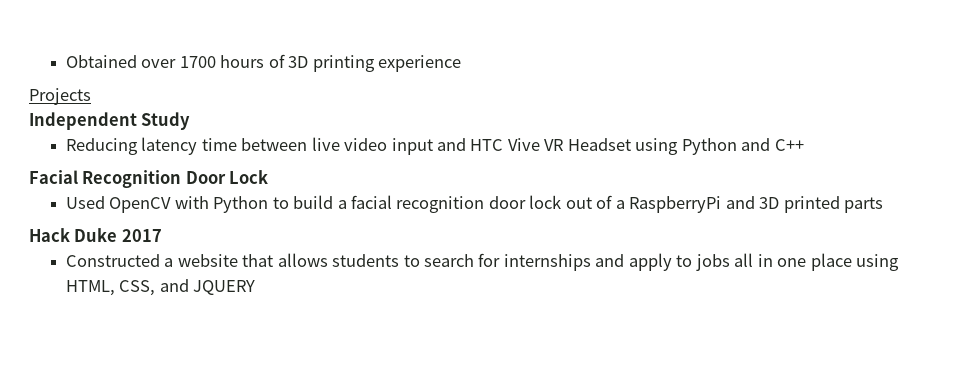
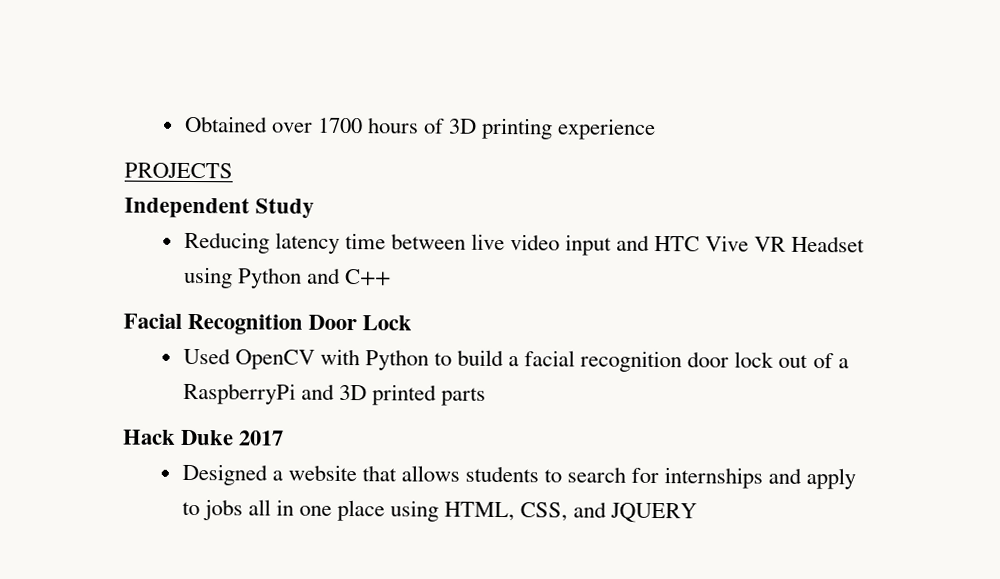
- Projects
+ PROJECTS
- Constructed a website that allows students to search for internships and apply to jobs all in one place using HTML, CSS, and JQUERY
+ Designed a website that allows students to search for internships and apply to jobs all in one place using HTML, CSS, and JQUERY

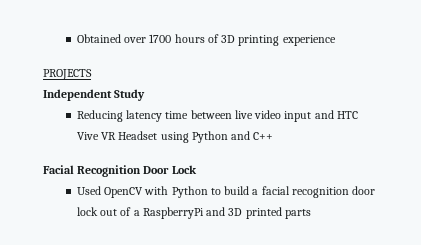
- Hack Duke 2017
- Designed a website that allows students to search for internships and apply to jobs all in one place using HTML, CSS, and JQUERY

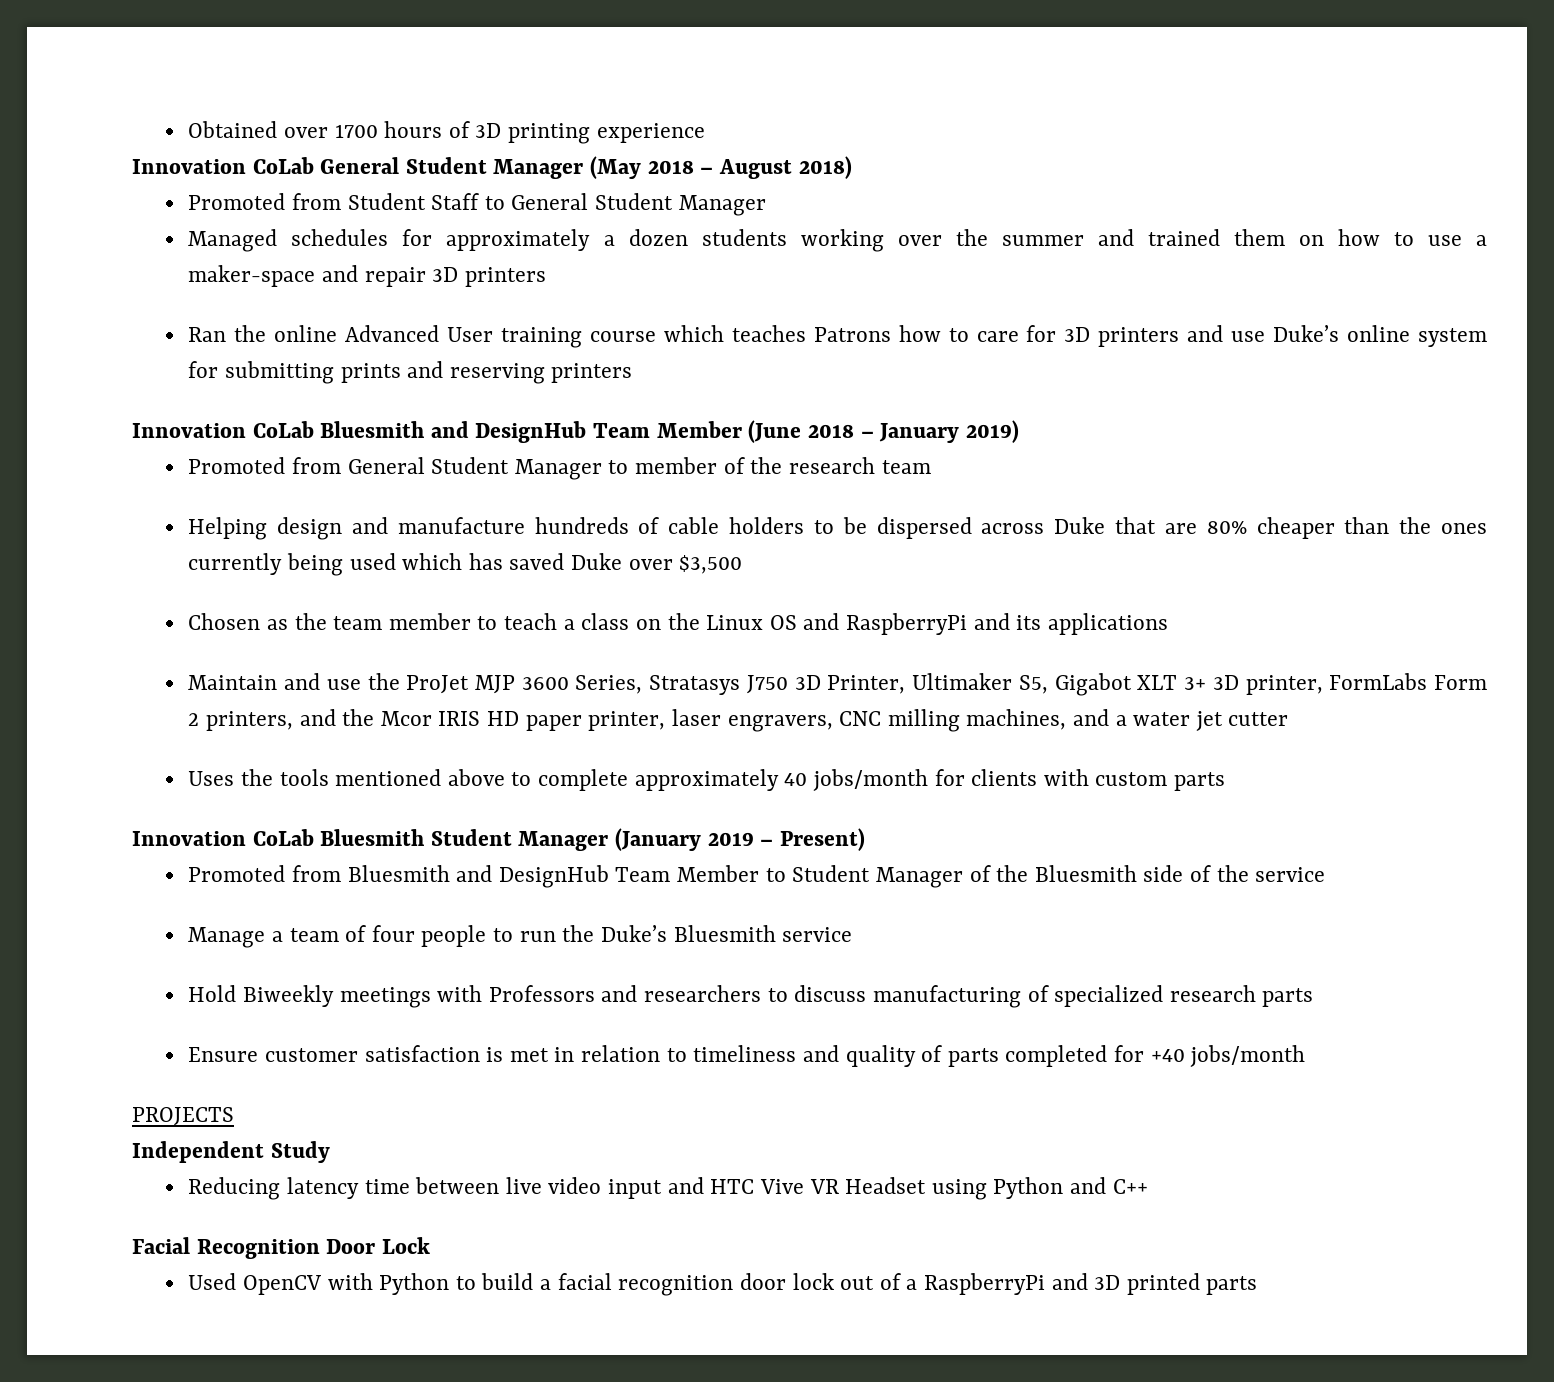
+ Innovation CoLab General Student Manager (May 2018 – August 2018)
+ Promoted from Student Staff to General Student Manager
+ Managed schedules for approximately a dozen students working over the summer and trained them on how to use a maker-space and repair 3D printers
+ Ran the online Advanced User training course which teaches Patrons how to care for 3D printers and use Duke’s online system for submitting prints and reserving printers
+ Innovation CoLab Bluesmith and DesignHub Team Member (June 2018 – January 2019)
+ Promoted from General Student Manager to member of the research team
+ Helping design and manufacture hundreds of cable holders to be dispersed across Duke that are 80% cheaper than the ones currently being used which has saved Duke over $3,500
+ Chosen as the team member to teach a class on the Linux OS and RaspberryPi and its applications
+ Maintain and use the ProJet MJP 3600 Series, Stratasys J750 3D Printer, Ultimaker S5, Gigabot XLT 3+ 3D printer, FormLabs Form 2 printers, and the Mcor IRIS HD paper printer, laser engravers, CNC milling machines, and a water jet cutter
+ Uses the tools mentioned above to complete approximately 40 jobs/month for clients with custom parts
+ Innovation CoLab Bluesmith Student Manager (January 2019 – Present)
+ Promoted from Bluesmith and DesignHub Team Member to Student Manager of the Bluesmith side of the service
+ Manage a team of four people to run the Duke’s Bluesmith service
+ Hold Biweekly meetings with Professors and researchers to discuss manufacturing of specialized research parts
+ Ensure customer satisfaction is met in relation to timeliness and quality of parts completed for +40 jobs/month

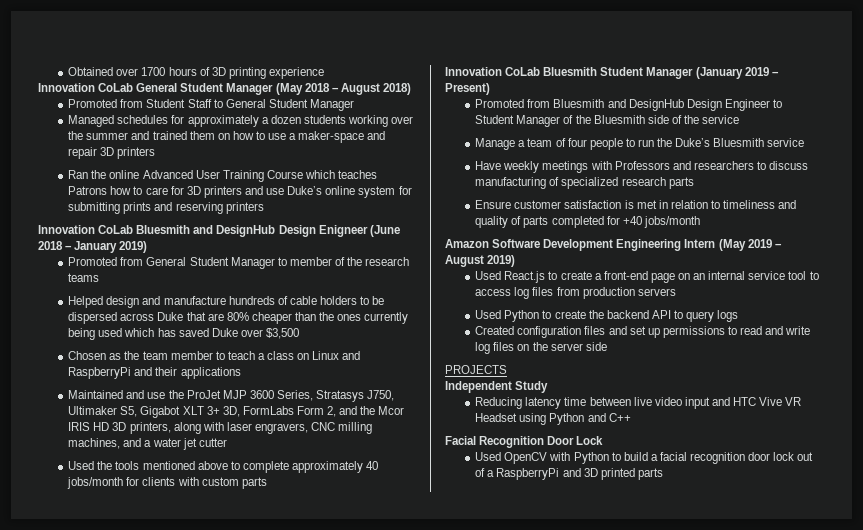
- Ran the online Advanced User training course which teaches Patrons how to care for 3D printers and use Duke’s online system for submitting prints and reserving printers
+ Ran the online Advanced User Training Course which teaches Patrons how to care for 3D printers and use Duke’s online system for submitting prints and reserving printers
- Innovation CoLab Bluesmith and DesignHub Team Member (June 2018 – January 2019)
+ Innovation CoLab Bluesmith and DesignHub Design Enigneer (June 2018 – January 2019)
- Promoted from General Student Manager to member of the research team
- Helping design and manufacture hundreds of cable holders to be dispersed across Duke that are 80% cheaper than the ones currently being used which has saved Duke over $3,500
+ Promoted from General Student Manager to member of the research teams
+ Helped design and manufacture hundreds of cable holders to be dispersed across Duke that are 80% cheaper than the ones currently being used which has saved Duke over $3,500
- Chosen as the team member to teach a class on the Linux OS and RaspberryPi and its applications
+ Chosen as the team member to teach a class on Linux and RaspberryPi and their applications
- Maintain and use the ProJet MJP 3600 Series, Stratasys J750 3D Printer, Ultimaker S5, Gigabot XLT 3+ 3D printer, FormLabs Form 2 printers, and the Mcor IRIS HD paper printer, laser engravers, CNC milling machines, and a water jet cutter
+ Maintained and use the ProJet MJP 3600 Series, Stratasys J750, Ultimaker S5, Gigabot XLT 3+ 3D, FormLabs Form 2, and the Mcor IRIS HD 3D printers, along with laser engravers, CNC milling machines, and a water jet cutter
- Uses the tools mentioned above to complete approximately 40 jobs/month for clients with custom parts
+ Used the tools mentioned above to complete approximately 40 jobs/month for clients with custom parts
- Promoted from Bluesmith and DesignHub Team Member to Student Manager of the Bluesmith side of the service
+ Promoted from Bluesmith and DesignHub Design Engineer to Student Manager of the Bluesmith side of the service
- Hold Biweekly meetings with Professors and researchers to discuss manufacturing of specialized research parts
+ Have weekly meetings with Professors and researchers to discuss manufacturing of specialized research parts
+ Amazon Software Development Engineering Intern (May 2019 – August 2019)
+ Used React.js to create a front-end page on an internal service tool to access log files from production servers
+ Used Python to create the backend API to query logs
+ Created configuration files and set up permissions to read and write log files on the server side

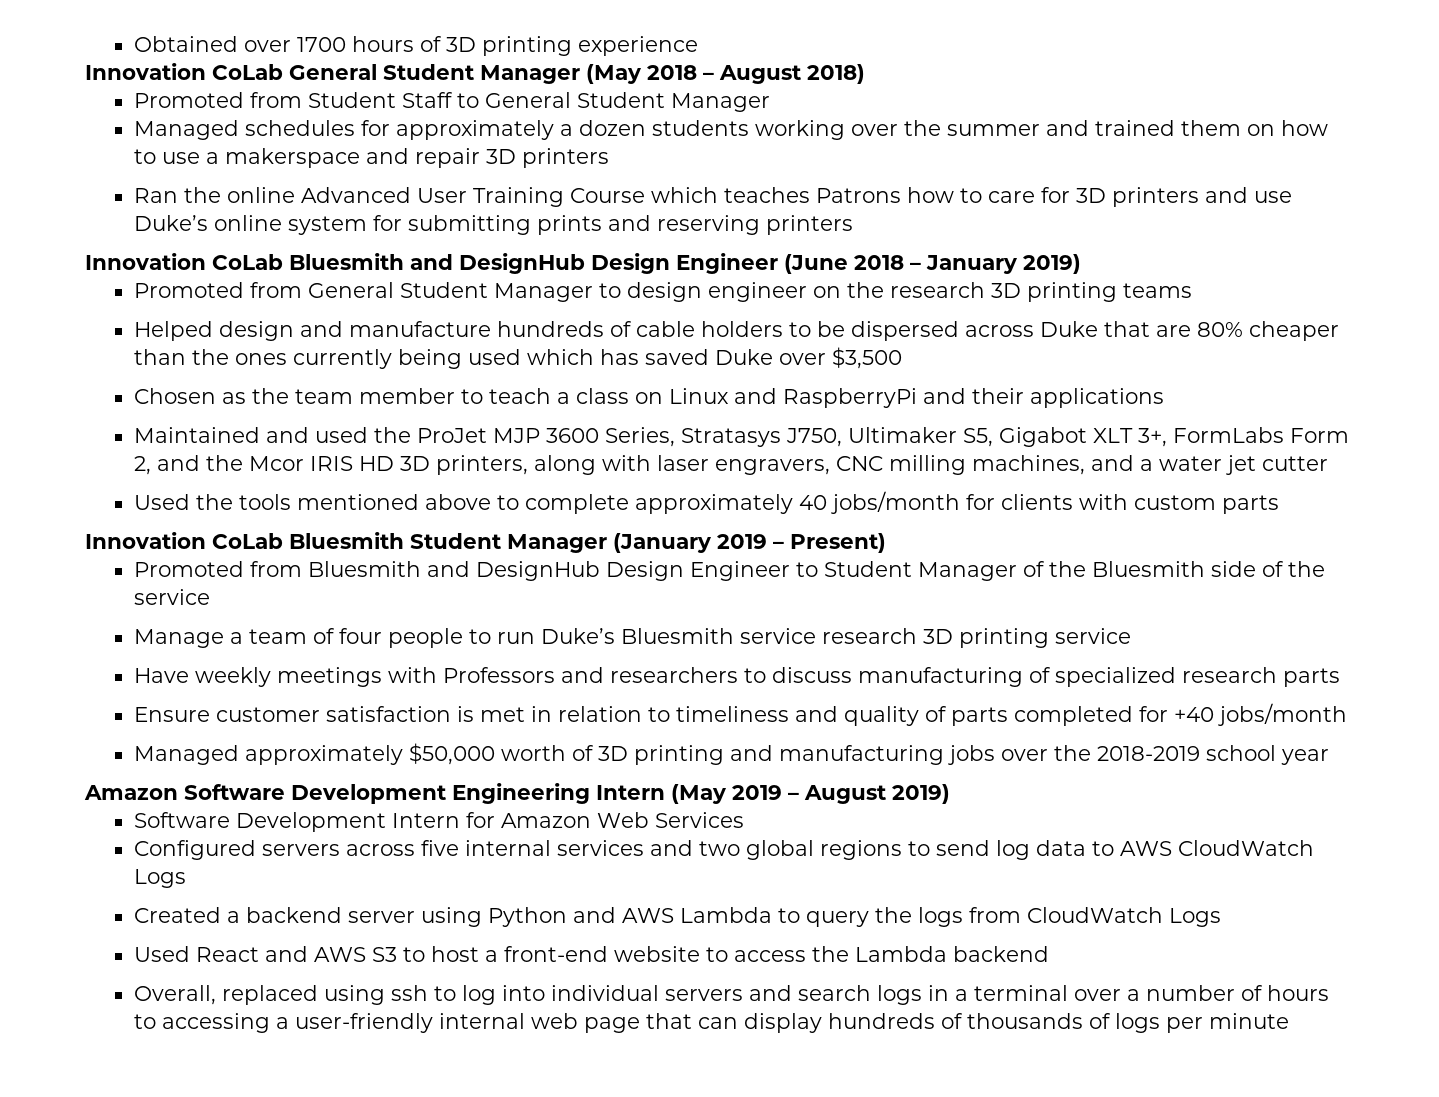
- Managed schedules for approximately a dozen students working over the summer and trained them on how to use a maker-space and repair 3D printers
+ Managed schedules for approximately a dozen students working over the summer and trained them on how to use a makerspace and repair 3D printers
- Innovation CoLab Bluesmith and DesignHub Design Enigneer (June 2018 – January 2019)
+ Innovation CoLab Bluesmith and DesignHub Design Engineer (June 2018 – January 2019)
- Promoted from General Student Manager to member of the research teams
+ Promoted from General Student Manager to design engineer on the research 3D printing teams
- Maintained and use the ProJet MJP 3600 Series, Stratasys J750, Ultimaker S5, Gigabot XLT 3+ 3D, FormLabs Form 2, and the Mcor IRIS HD 3D printers, along with laser engravers, CNC milling machines, and a water jet cutter
+ Maintained and used the ProJet MJP 3600 Series, Stratasys J750, Ultimaker S5, Gigabot XLT 3+, FormLabs Form 2, and the Mcor IRIS HD 3D printers, along with laser engravers, CNC milling machines, and a water jet cutter
- Manage a team of four people to run the Duke’s Bluesmith service
+ Manage a team of four people to run Duke’s Bluesmith service research 3D printing service
+ Managed approximately $50,000 worth of 3D printing and manufacturing jobs over the 2018-2019 school year
- Used React.js to create a front-end page on an internal service tool to access log files from production servers
- Used Python to create the backend API to query logs
- Created configuration files and set up permissions to read and write log files on the server side
- PROJECTS
- Independent Study
- Reducing latency time between live video input and HTC Vive VR Headset using Python and C++
- Facial Recognition Door Lock
- Used OpenCV with Python to build a facial recognition door lock out of a RaspberryPi and 3D printed parts
+ Software Development Intern for Amazon Web Services
+ Configured servers across five internal services and two global regions to send log data to AWS CloudWatch Logs
+ Created a backend server using Python and AWS Lambda to query the logs from CloudWatch Logs
+ Used React and AWS S3 to host a front-end website to access the Lambda backend
+ Overall, replaced using ssh to log into individual servers and search logs in a terminal over a number of hours to accessing a user-friendly internal web page that can display hundreds of thousands of logs per minute

